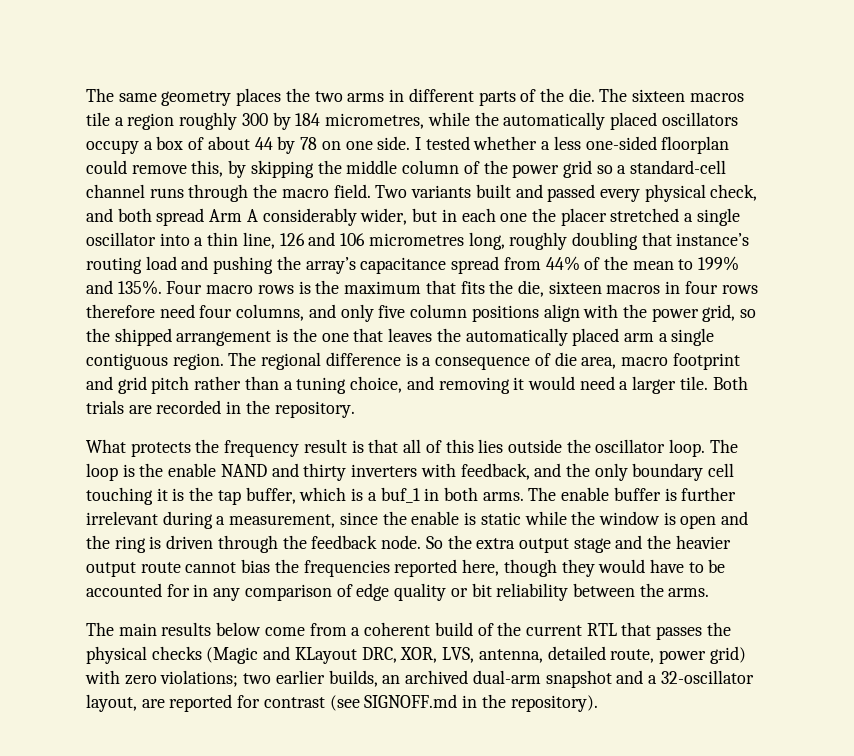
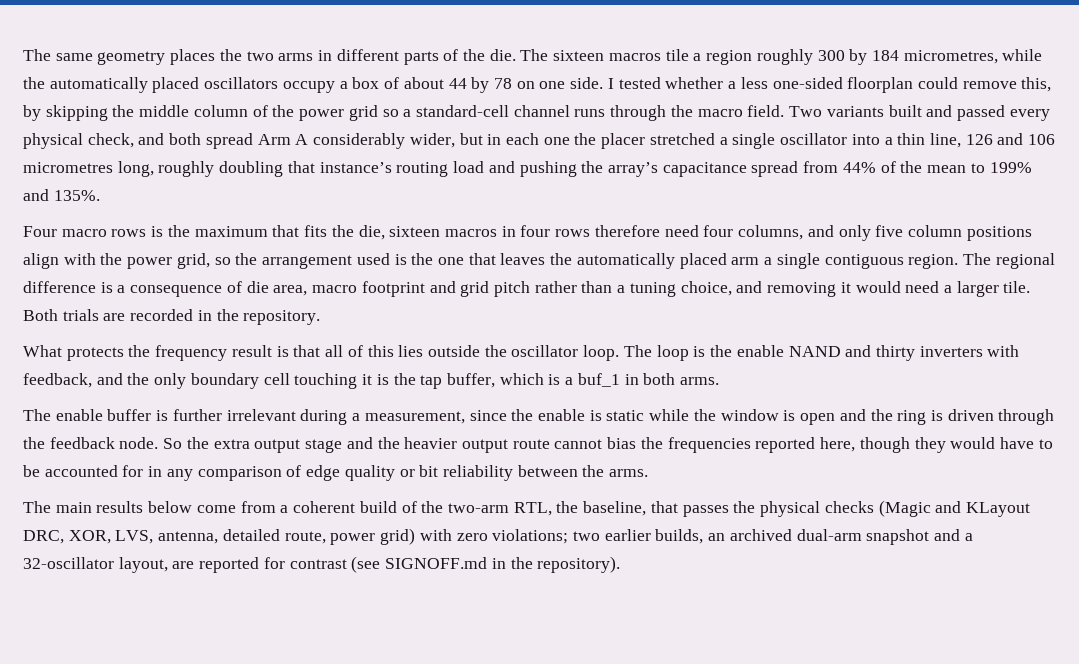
- Two variants built and passed every physical check, and both spread Arm A considerably wider, but in each one the placer stretched a single oscillator into a thin line, 126 and 106 micrometres long, roughly doubling that instance’s routing load and pushing the array’s capacitance spread from 44% of the mean to 199% and 135%. Four macro rows is the maximum that fits the die, sixteen macros in four rows therefore need four columns, and only five column positions align with the power grid, so the shipped arrangement is the one that leaves the automatically placed arm a single contiguous region.
+ Two variants built and passed every physical check, and both spread Arm A considerably wider, but in each one the placer stretched a single oscillator into a thin line, 126 and 106 micrometres long, roughly doubling that instance’s routing load and pushing the array’s capacitance spread from 44% of the mean to 199% and 135%.
+ Four macro rows is the maximum that fits the die, sixteen macros in four rows therefore need four columns, and only five column positions align with the power grid, so the arrangement used is the one that leaves the automatically placed arm a single contiguous region.
- The loop is the enable NAND and thirty inverters with feedback, and the only boundary cell touching it is the tap buffer, which is a buf_1 in both arms. The enable buffer is further irrelevant during a measurement, since the enable is static while the window is open and the ring is driven through the feedback node.
+ The loop is the enable NAND and thirty inverters with feedback, and the only boundary cell touching it is the tap buffer, which is a buf_1 in both arms.
+ The enable buffer is further irrelevant during a measurement, since the enable is static while the window is open and the ring is driven through the feedback node.
- The main results below come from a coherent build of the current RTL that passes the physical checks (Magic and KLayout DRC, XOR, LVS, antenna, detailed route, power grid) with zero violations; two earlier builds, an archived dual-arm snapshot and a 32-oscillator layout, are reported for contrast (see SIGNOFF.md in the repository).
+ The main results below come from a coherent build of the two-arm RTL, the baseline, that passes the physical checks (Magic and KLayout DRC, XOR, LVS, antenna, detailed route, power grid) with zero violations; two earlier builds, an archived dual-arm snapshot and a 32-oscillator layout, are reported for contrast (see SIGNOFF.md in the repository).

